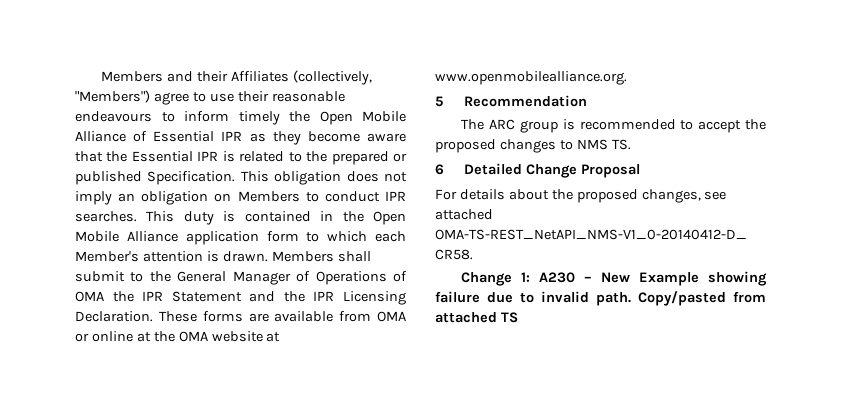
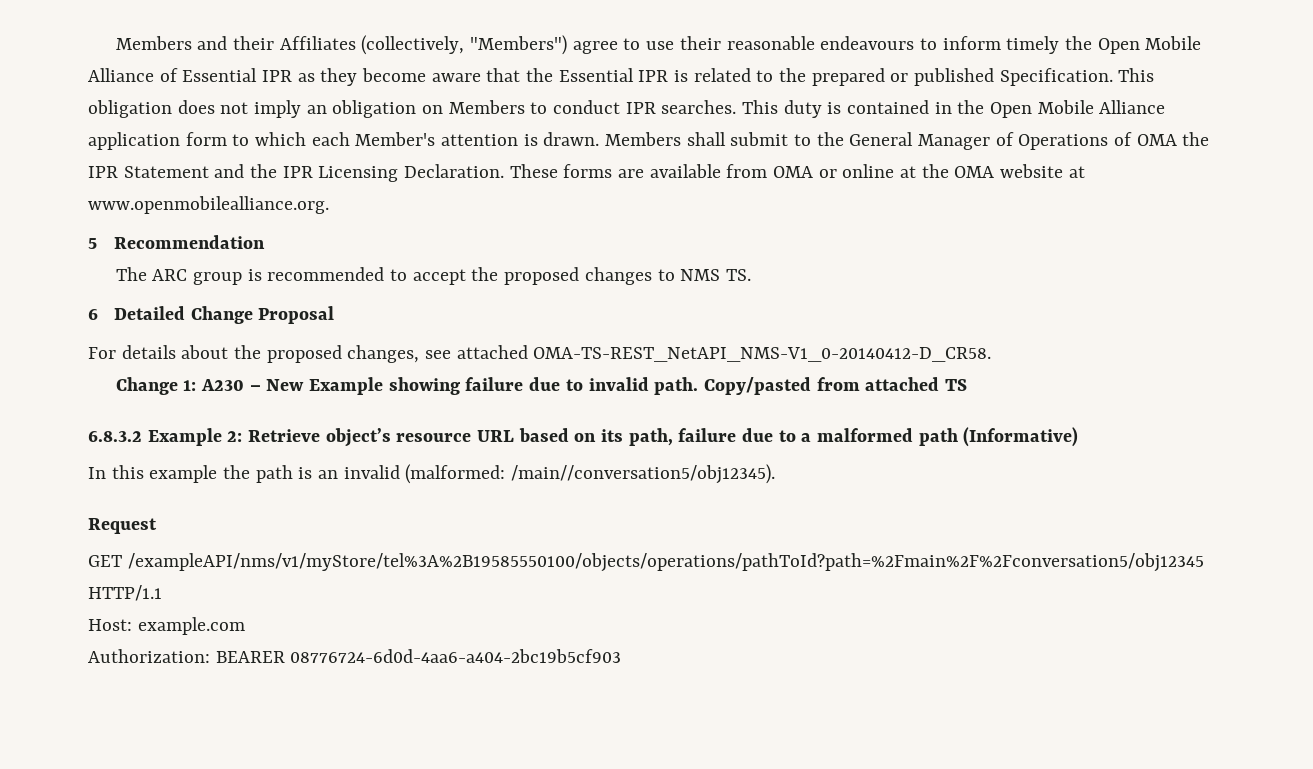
+ 6.8.3.2 Example 2: Retrieve object’s resource URL based on its path, failure due to a malformed path (Informative)
+ In this example the path is an invalid (malformed: /main//conversation5/obj12345).
+ Request
+ GET /exampleAPI/nms/v1/myStore/tel%3A%2B19585550100/objects/operations/pathToId?path=%2Fmain%2F%2Fconversation5/obj12345 HTTP/1.1
+ Host: example.com
+ Authorization: BEARER 08776724-6d0d-4aa6-a404-2bc19b5cf903

